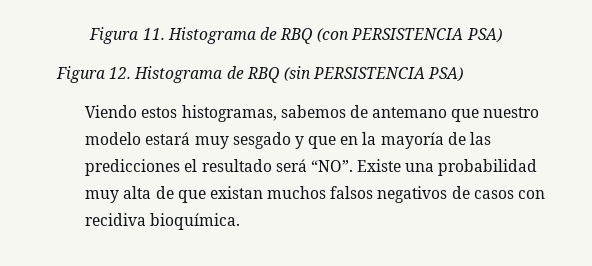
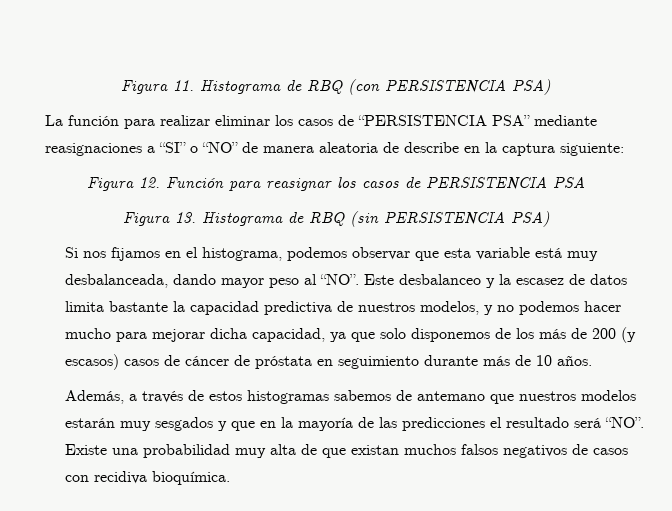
- Figura 12. Histograma de RBQ (sin PERSISTENCIA PSA)
+ La función para realizar eliminar los casos de “PERSISTENCIA PSA” mediante reasignaciones a “SI” o “NO” de manera aleatoria de describe en la captura siguiente:
+ Figura 12. Función para reasignar los casos de PERSISTENCIA PSA
+ Figura 13. Histograma de RBQ (sin PERSISTENCIA PSA)
- Viendo estos histogramas, sabemos de antemano que nuestro modelo estará muy sesgado y que en la mayoría de las predicciones el resultado será “NO”. Existe una probabilidad muy alta de que existan muchos falsos negativos de casos con recidiva bioquímica.
+ Si nos fijamos en el histograma, podemos observar que esta variable está muy desbalanceada, dando mayor peso al “NO”. Este desbalanceo y la escasez de datos limita bastante la capacidad predictiva de nuestros modelos, y no podemos hacer mucho para mejorar dicha capacidad, ya que solo disponemos de los más de 200 (y escasos) casos de cáncer de próstata en seguimiento durante más de 10 años.
+ Además, a través de estos histogramas sabemos de antemano que nuestros modelos estarán muy sesgados y que en la mayoría de las predicciones el resultado será “NO”. Existe una probabilidad muy alta de que existan muchos falsos negativos de casos con recidiva bioquímica.

